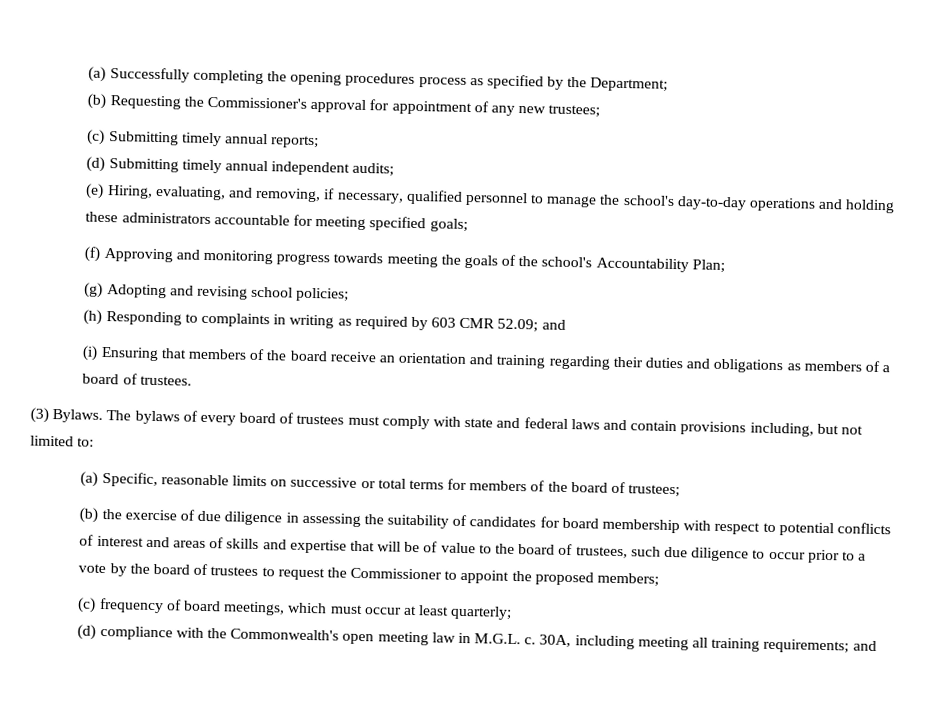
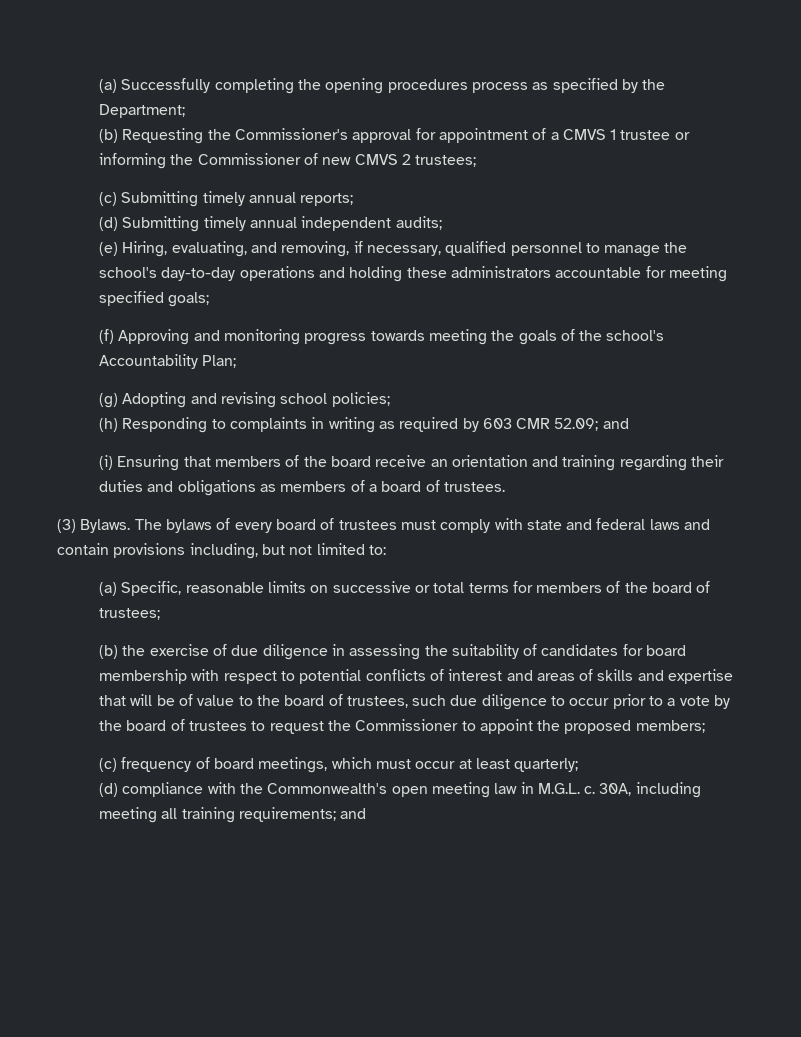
- (b) Requesting the Commissioner's approval for appointment of any new trustees;
+ (b) Requesting the Commissioner's approval for appointment of a CMVS 1 trustee or informing the Commissioner of new CMVS 2 trustees;

